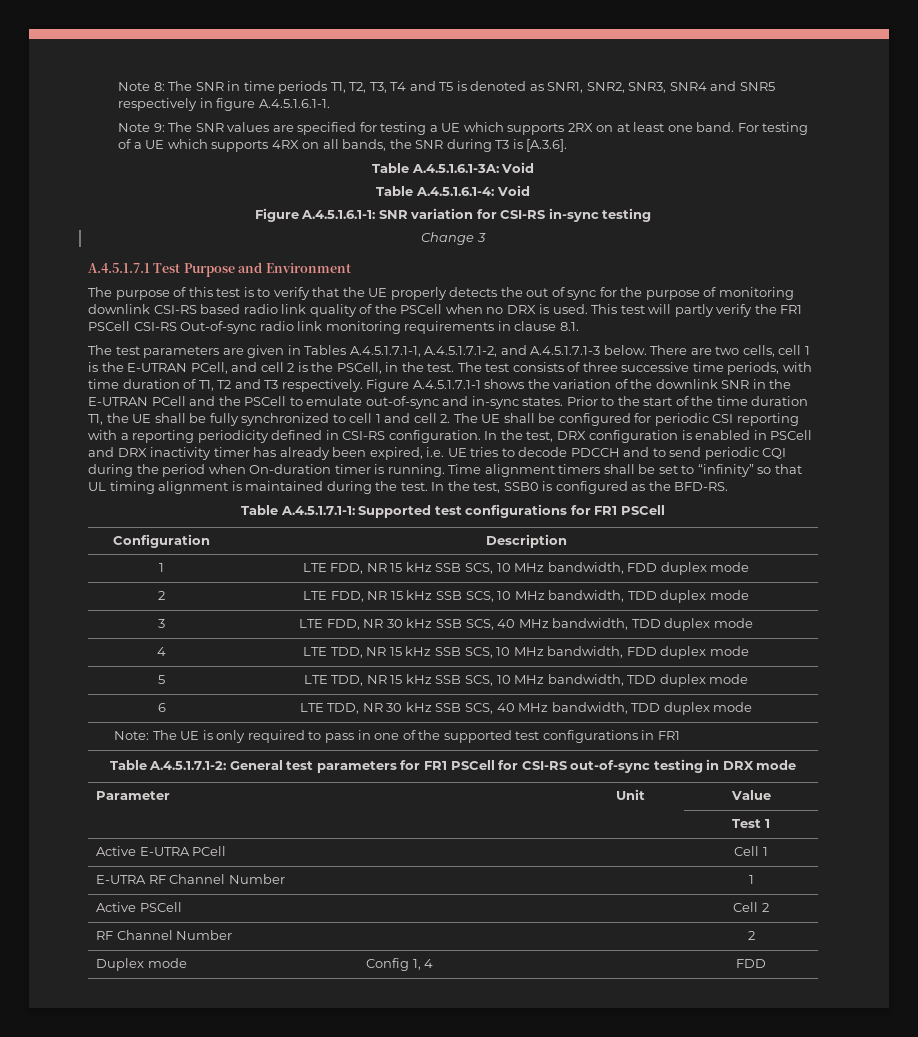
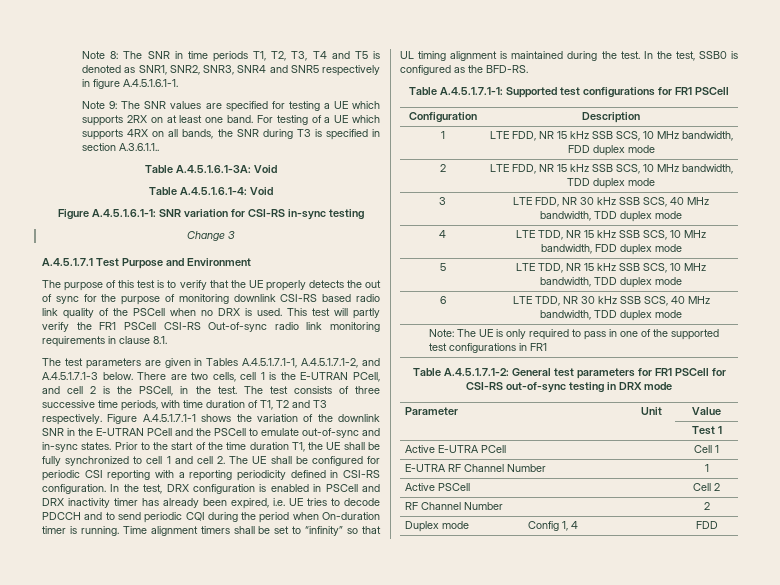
- For testing of a UE which supports 4RX on all bands, the SNR during T3 is [A.3.6].
+ For testing of a UE which supports 4RX on all bands, the SNR during T3 is specified in section A.3.6.1.1..

